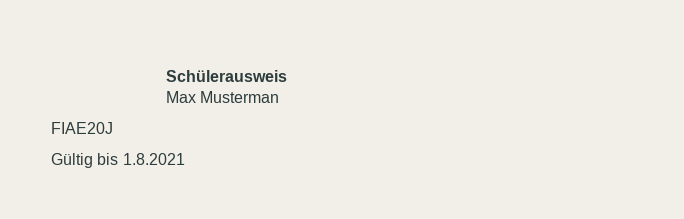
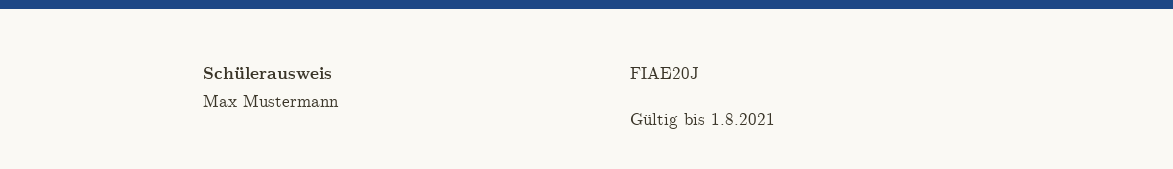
- Max Musterman
+ Max Mustermann

